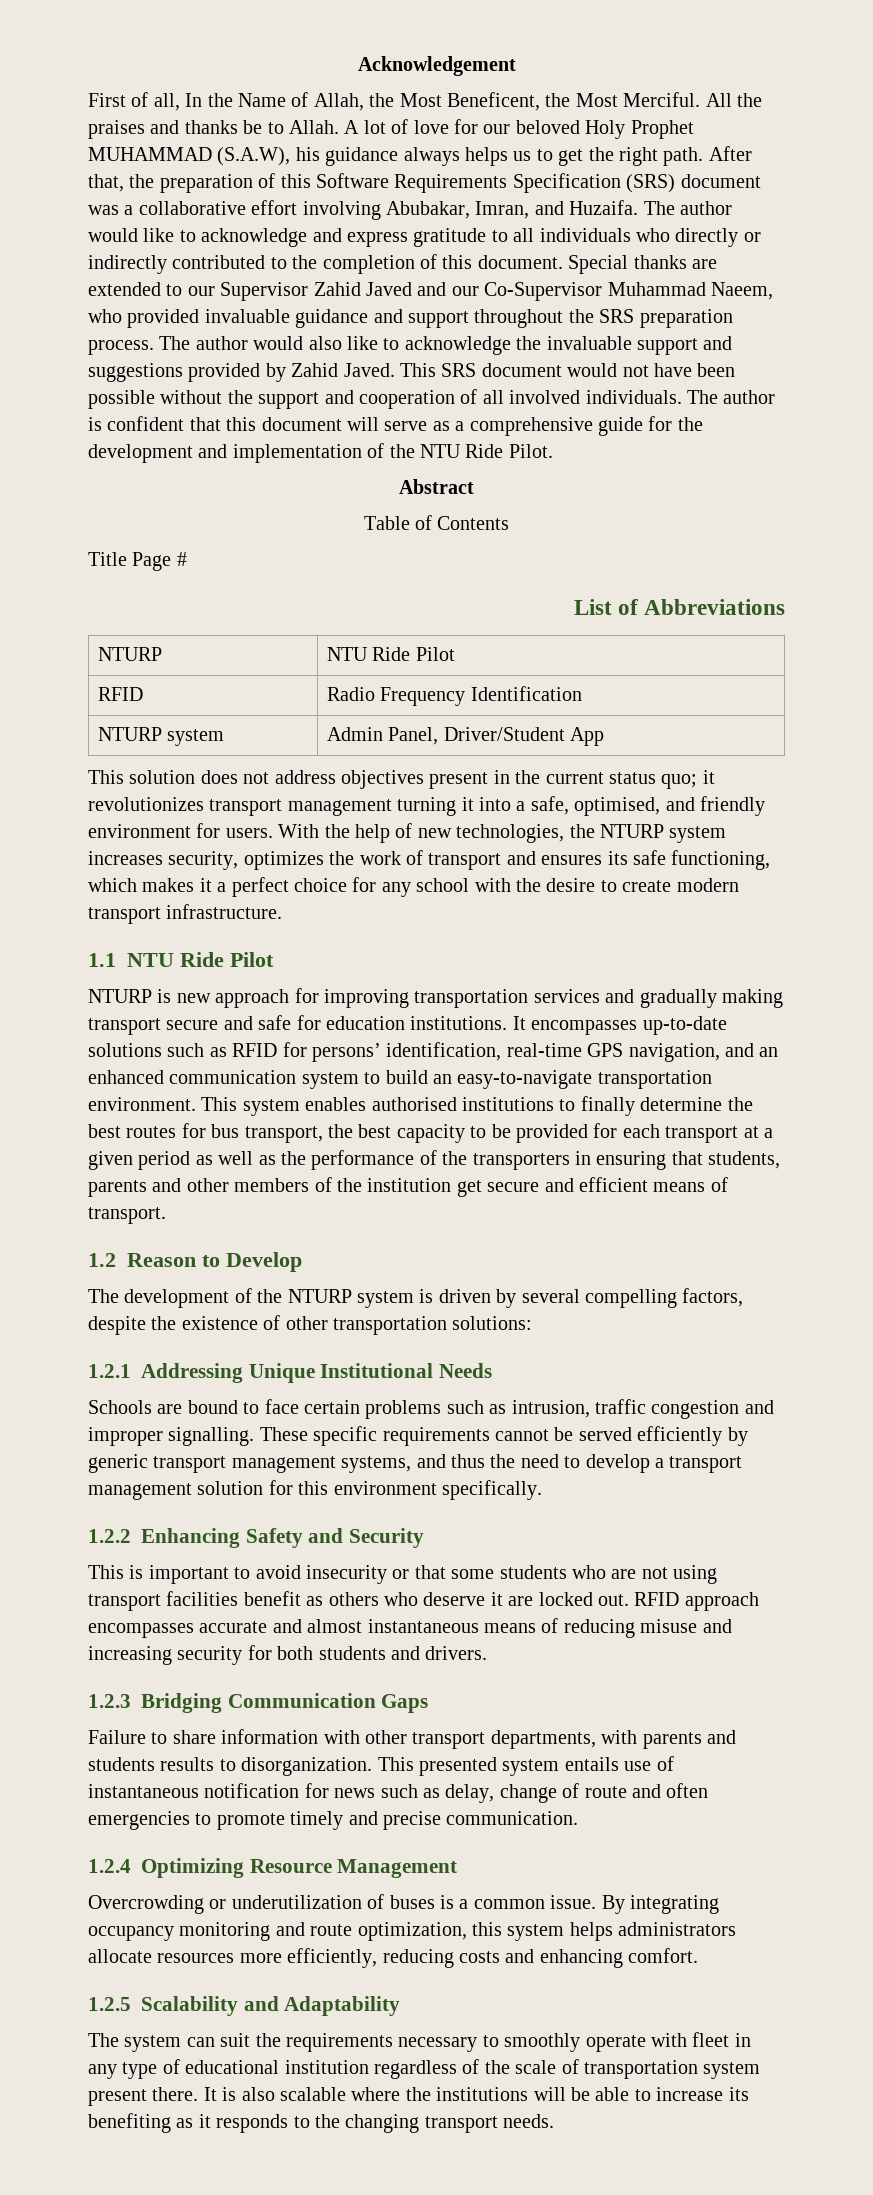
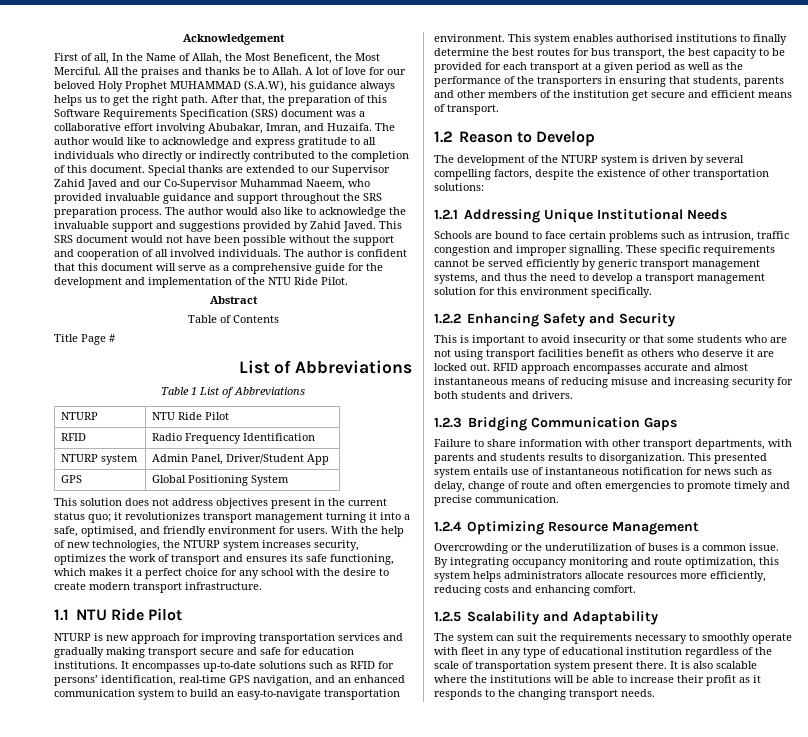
+ Table 1 List of Abbreviations
+ GPS | Global Positioning System
- Overcrowding or underutilization of buses is a common issue.
+ Overcrowding or the underutilization of buses is a common issue.
- It is also scalable where the institutions will be able to increase its benefiting as it responds to the changing transport needs.
+ It is also scalable where the institutions will be able to increase their profit as it responds to the changing transport needs.

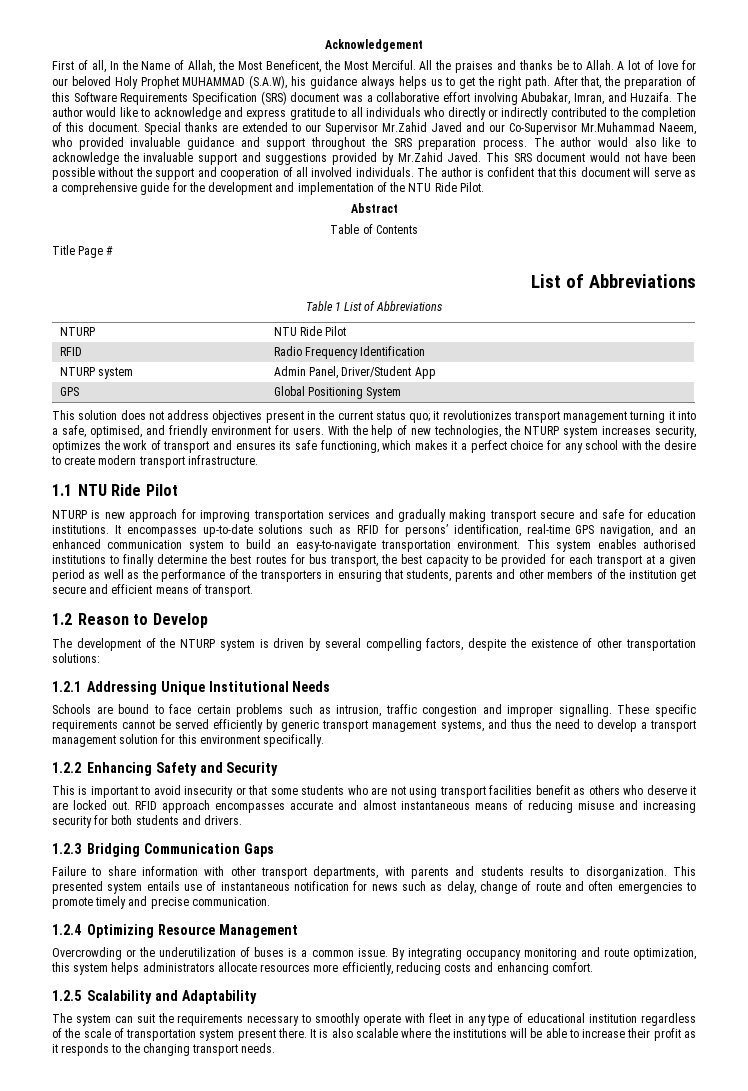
- Special thanks are extended to our Supervisor Zahid Javed and our Co-Supervisor Muhammad Naeem, who provided invaluable guidance and support throughout the SRS preparation process.
+ Special thanks are extended to our Supervisor Mr.Zahid Javed and our Co-Supervisor Mr.Muhammad Naeem, who provided invaluable guidance and support throughout the SRS preparation process.
- The author would also like to acknowledge the invaluable support and suggestions provided by Zahid Javed.
+ The author would also like to acknowledge the invaluable support and suggestions provided by Mr.Zahid Javed.

